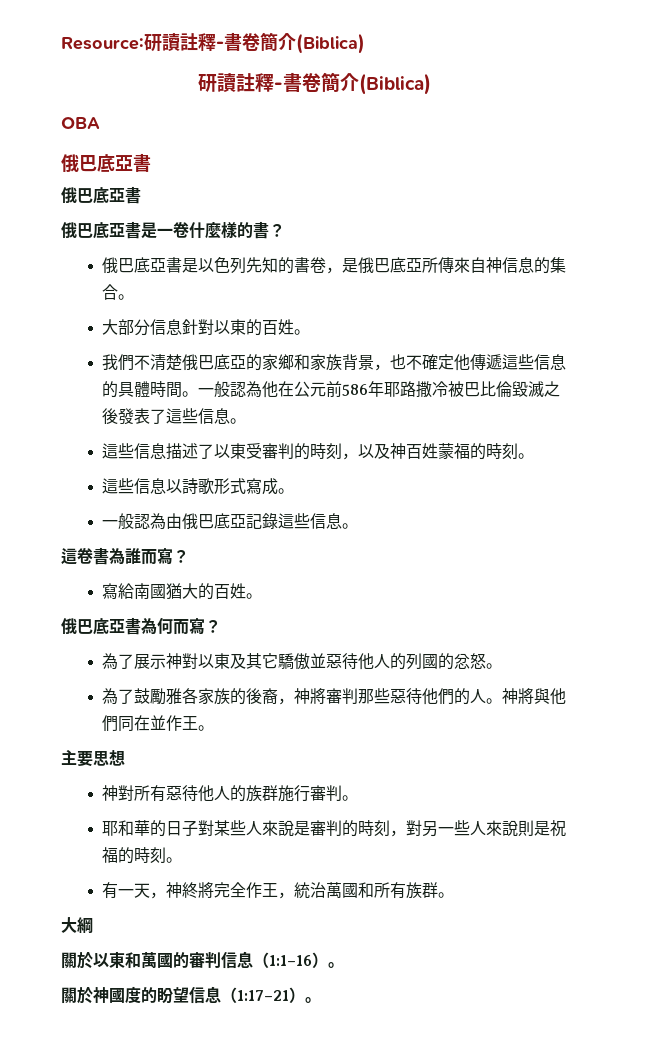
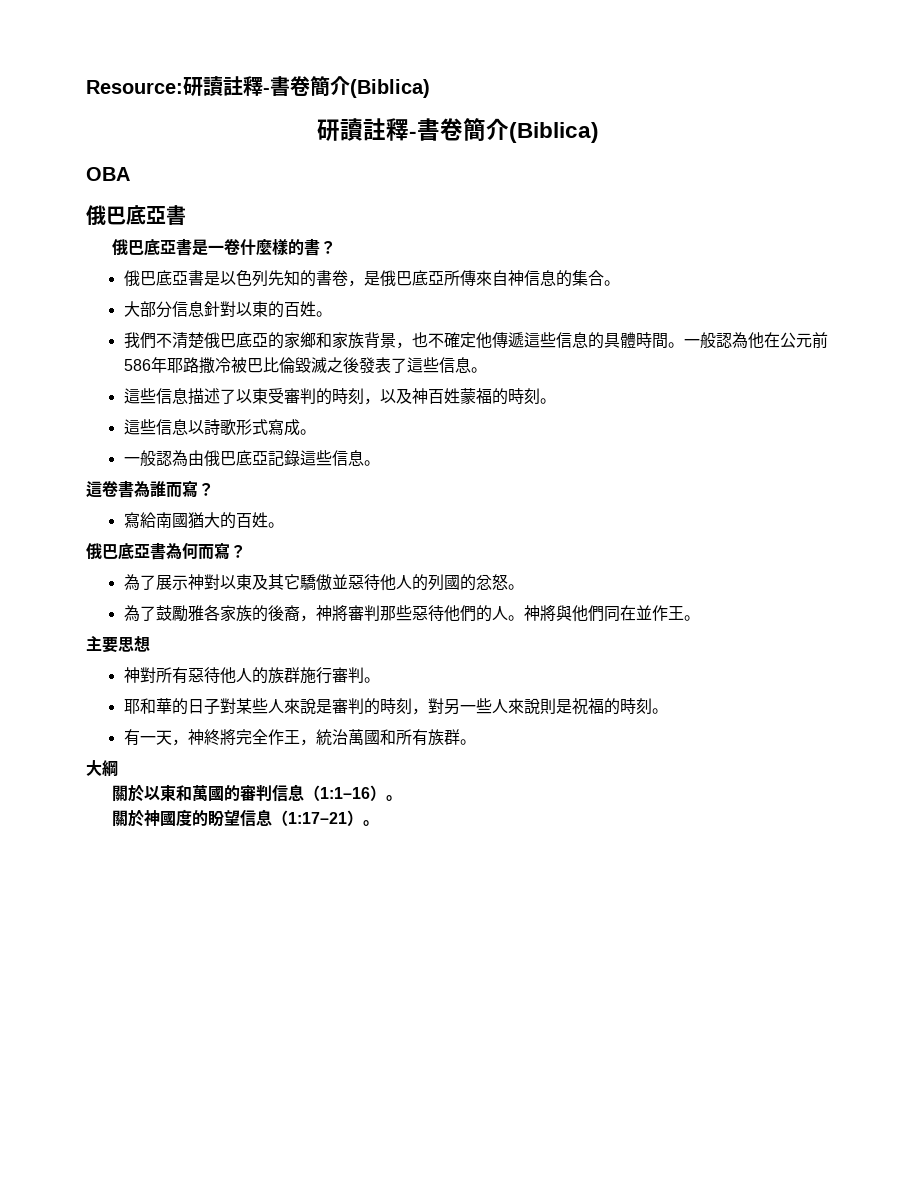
  OBA
- 俄巴底亞書

